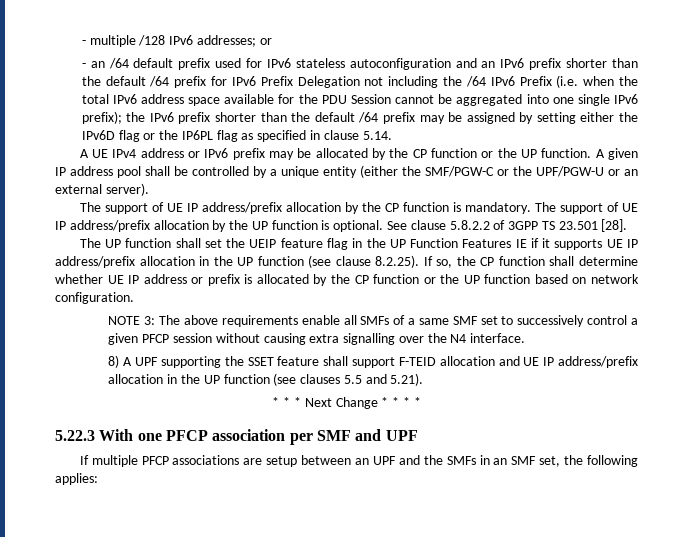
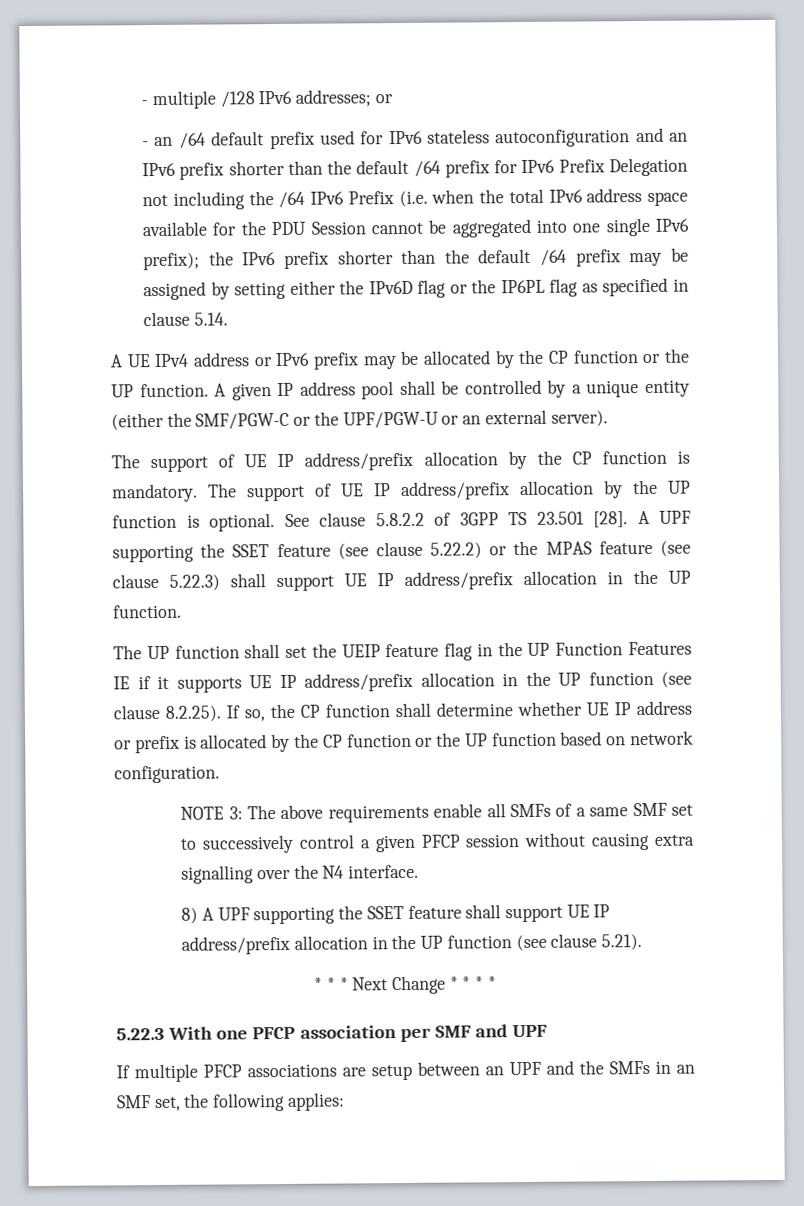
+ A UPF supporting the SSET feature (see clause 5.22.2) or the MPAS feature (see clause 5.22.3) shall support UE IP address/prefix allocation in the UP function.
- 8) A UPF supporting the SSET feature shall support F-TEID allocation and UE IP address/prefix allocation in the UP function (see clauses 5.5 and 5.21).
+ 8) A UPF supporting the SSET feature shall support UE IP address/prefix allocation in the UP function (see clause 5.21).

